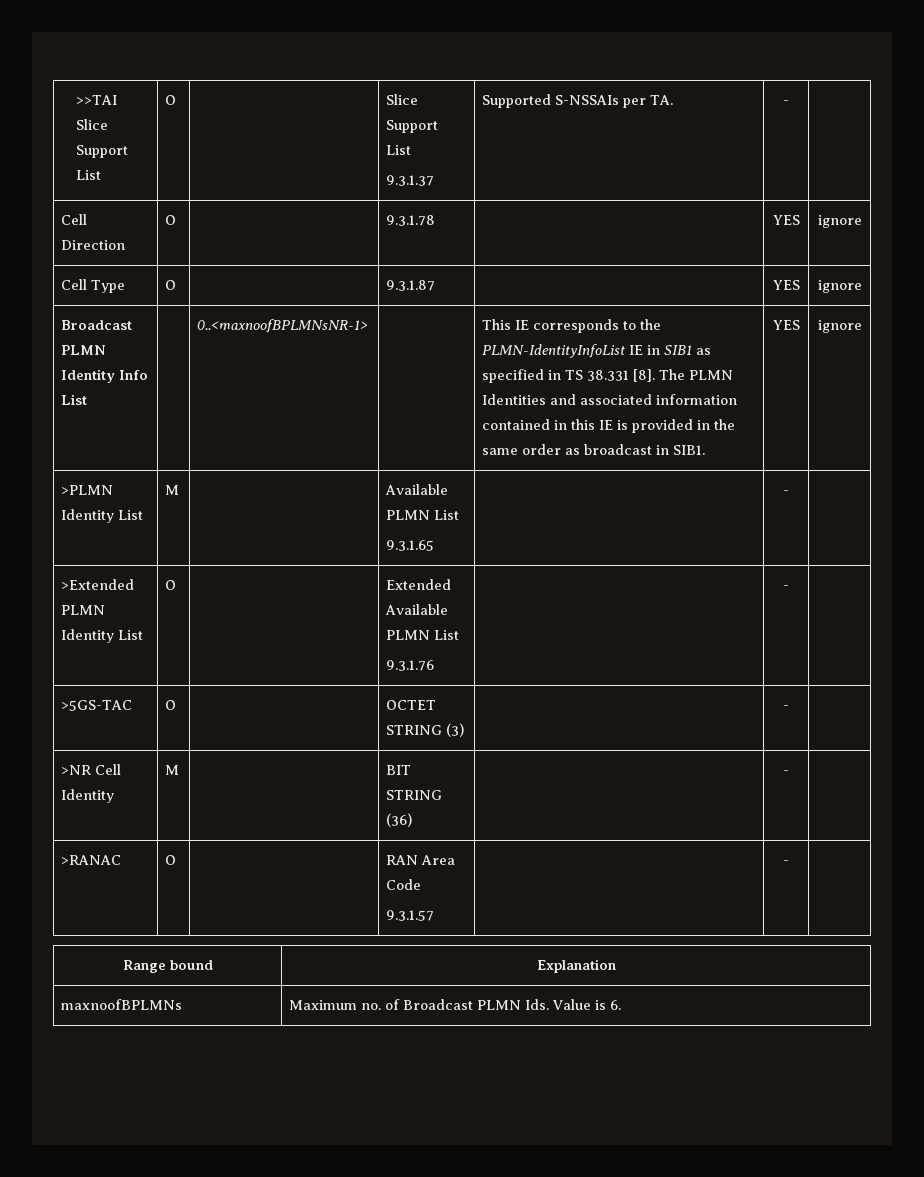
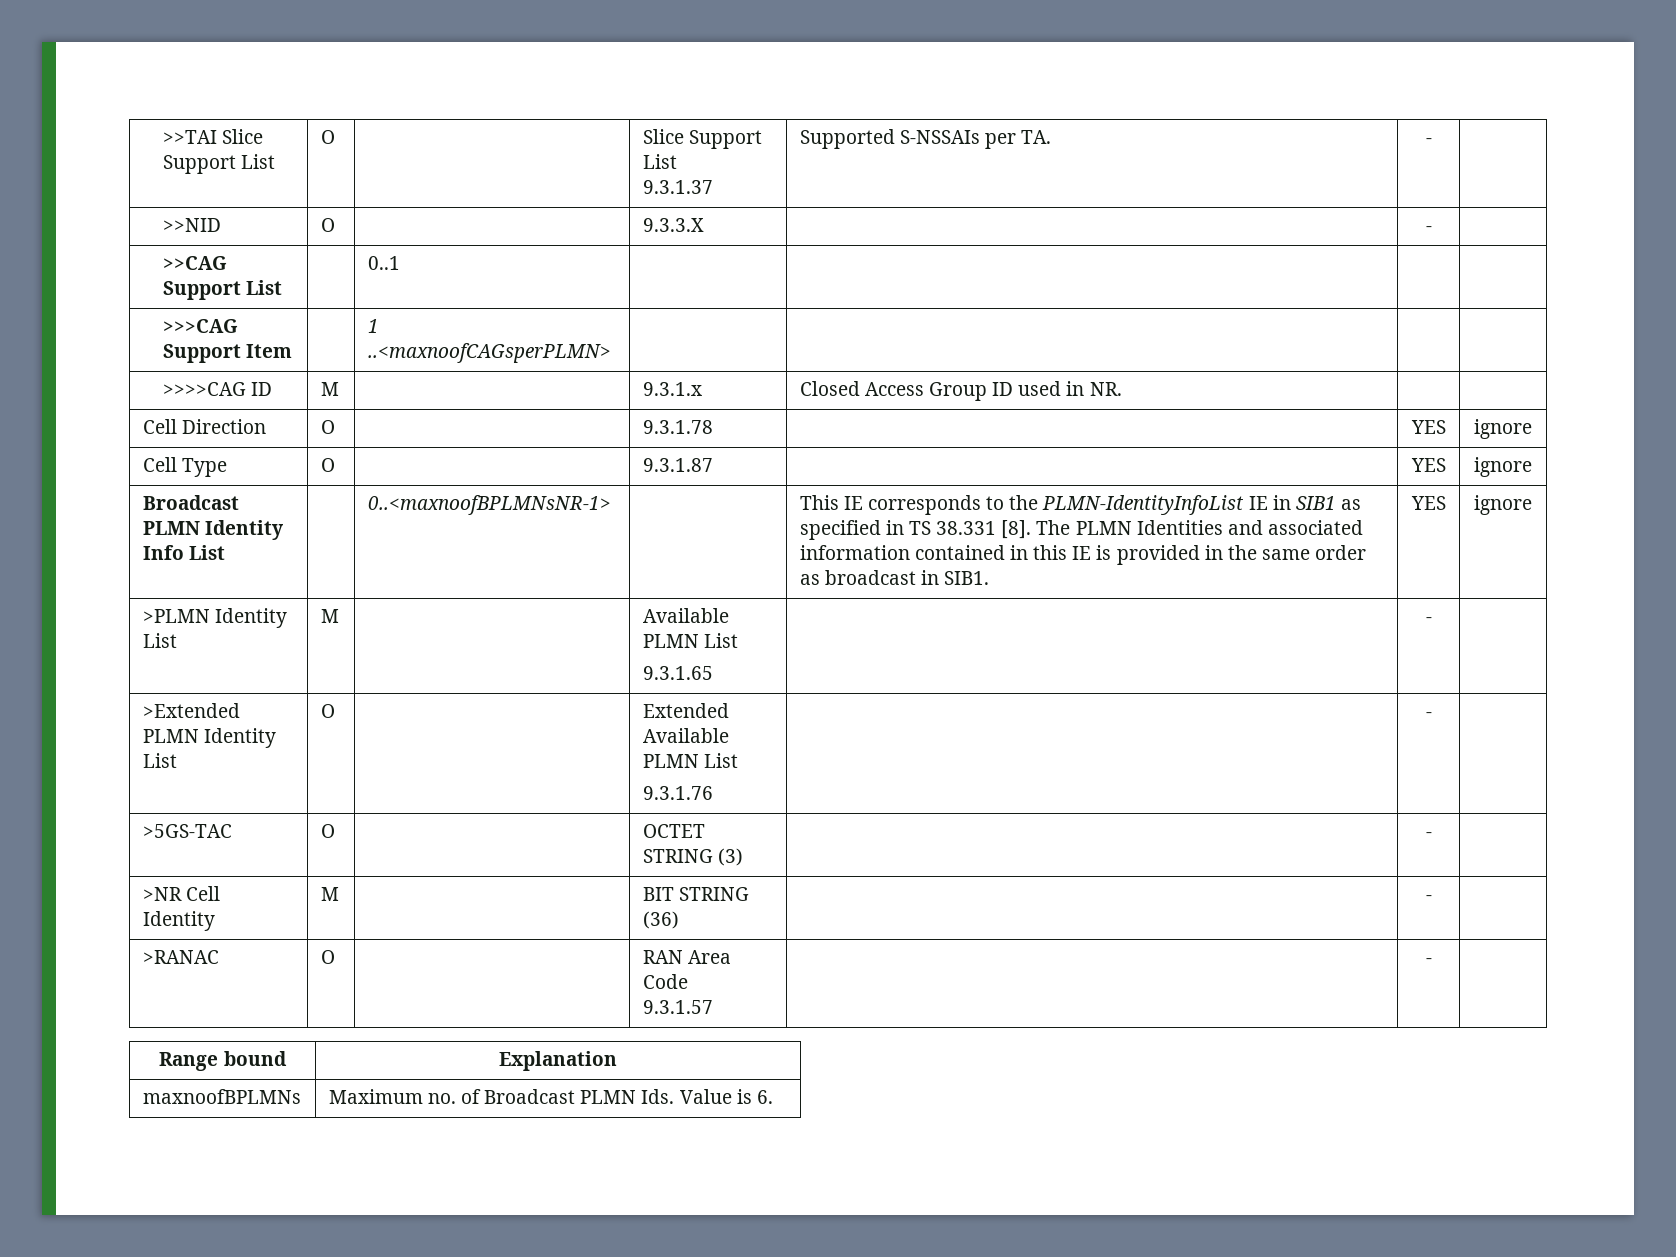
+ >>NID | O | | 9.3.3.X | | - |
+ >>CAG Support List | | 0..1 | | | |
+ >>>CAG Support Item | | 1 ..<maxnoofCAGsperPLMN> | | | |
+ >>>>CAG ID | M | | 9.3.1.x | Closed Access Group ID used in NR. | |

